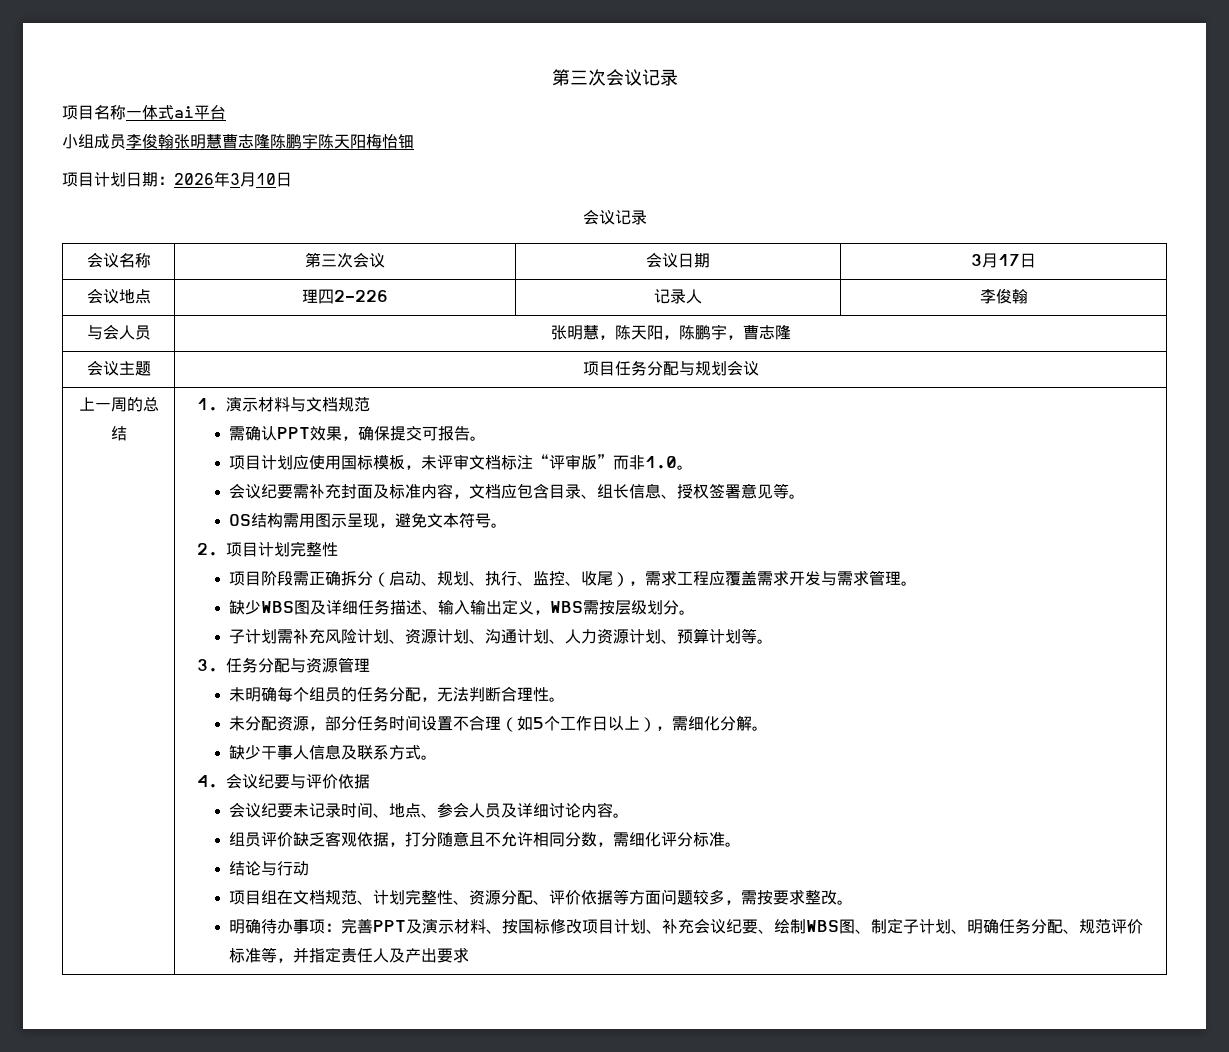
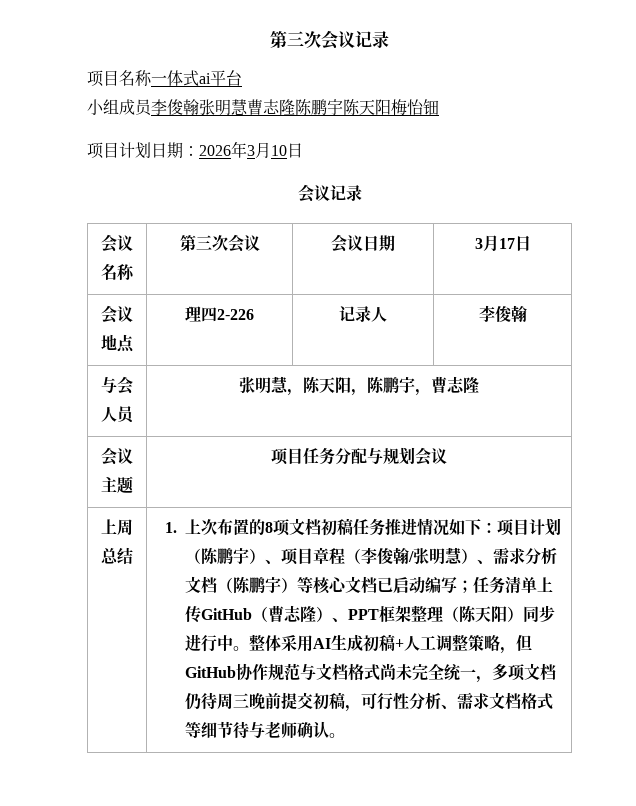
- 上一周的总结
+ 上周总结
- 1.演示材料与文档规范
- 需确认PPT效果，确保提交可报告。
- 项目计划应使用国标模板，未评审文档标注“评审版”而非1.0。
- 会议纪要需补充封面及标准内容，文档应包含目录、组长信息、授权签署意见等。
- OS结构需用图示呈现，避免文本符号。
- 2.项目计划完整性
- 项目阶段需正确拆分（启动、规划、执行、监控、收尾），需求工程应覆盖需求开发与需求管理。
- 缺少WBS图及详细任务描述、输入输出定义，WBS需按层级划分。
- 子计划需补充风险计划、资源计划、沟通计划、人力资源计划、预算计划等。
- 3.任务分配与资源管理
- 未明确每个组员的任务分配，无法判断合理性。
- 未分配资源，部分任务时间设置不合理（如5个工作日以上），需细化分解。
- 缺少干事人信息及联系方式。
- 4.会议纪要与评价依据
- 会议纪要未记录时间、地点、参会人员及详细讨论内容。
- 组员评价缺乏客观依据，打分随意且不允许相同分数，需细化评分标准。
- 结论与行动
- 项目组在文档规范、计划完整性、资源分配、评价依据等方面问题较多，需按要求整改。
- 明确待办事项：完善PPT及演示材料、按国标修改项目计划、补充会议纪要、绘制WBS图、制定子计划、明确任务分配、规范评价标准等，并指定责任人及产出要求
+ 1.上次布置的8项文档初稿任务推进情况如下：项目计划（陈鹏宇）、项目章程（李俊翰/张明慧）、需求分析文档（陈鹏宇）等核心文档已启动编写；任务清单上传GitHub（曹志隆）、PPT框架整理（陈天阳）同步进行中。整体采用AI生成初稿+人工调整策略，但GitHub协作规范与文档格式尚未完全统一，多项文档仍待周三晚前提交初稿，可行性分析、需求文档格式等细节待与老师确认。

